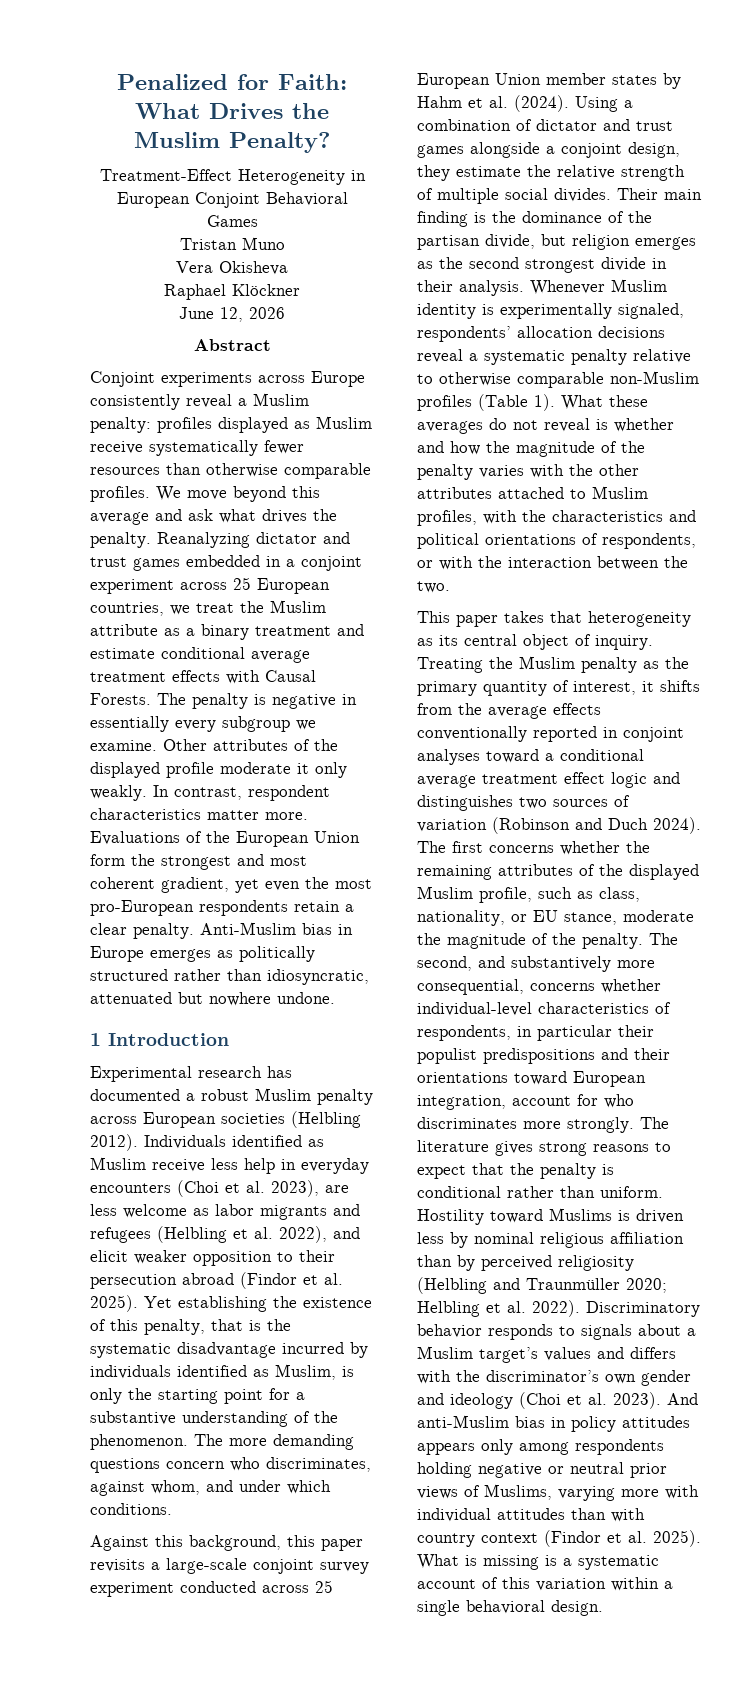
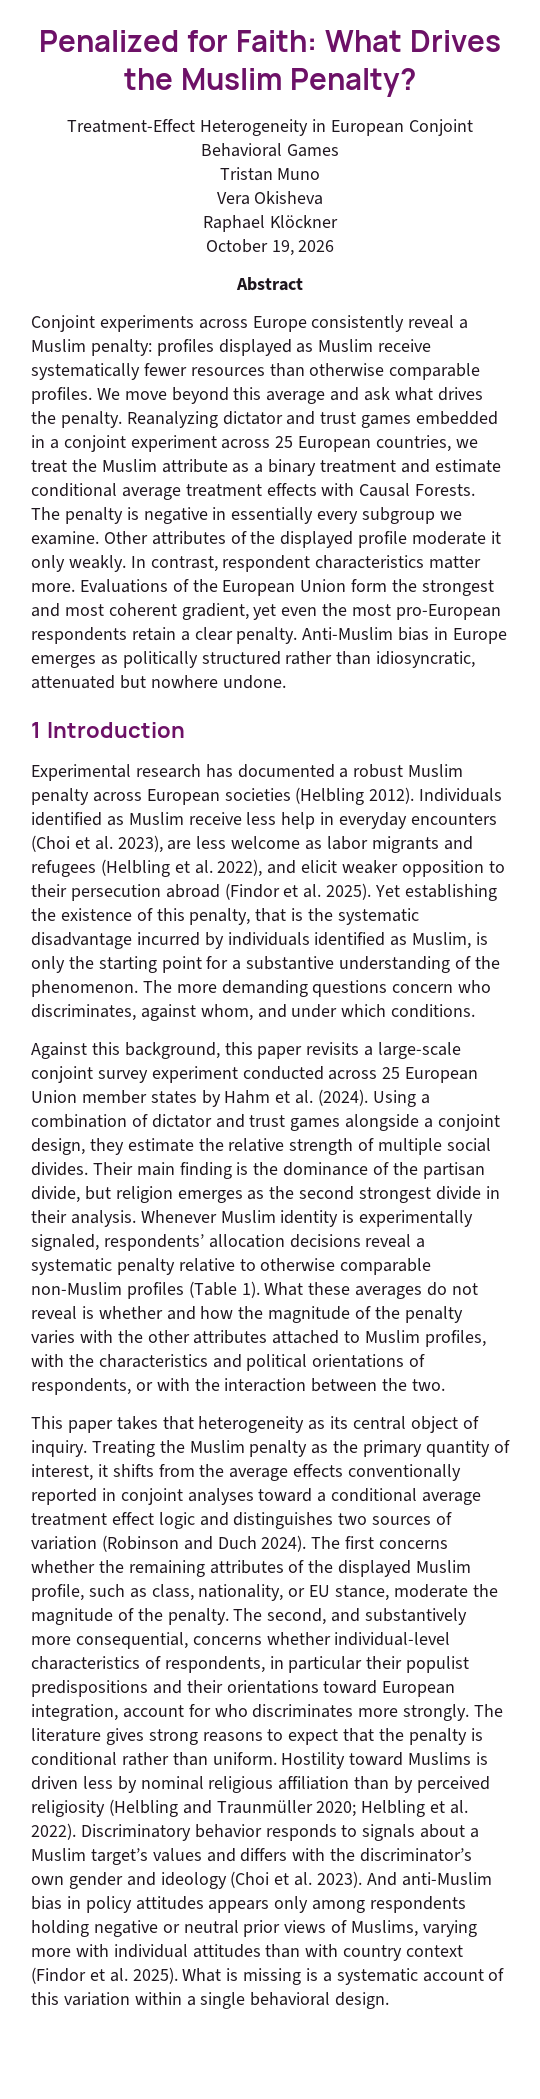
- June 12, 2026
+ October 19, 2026

